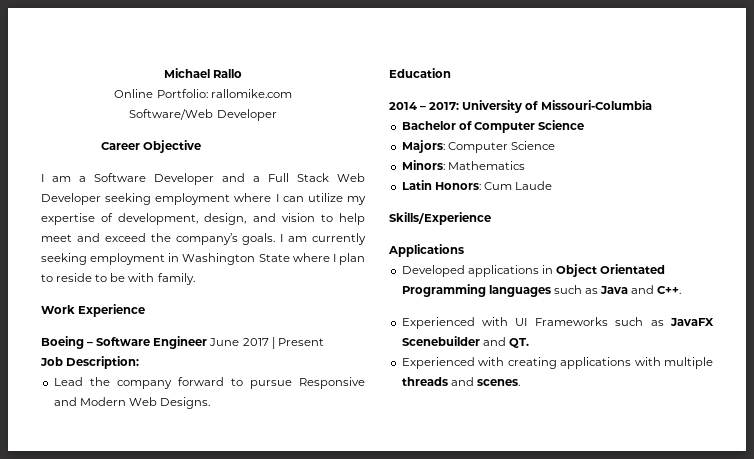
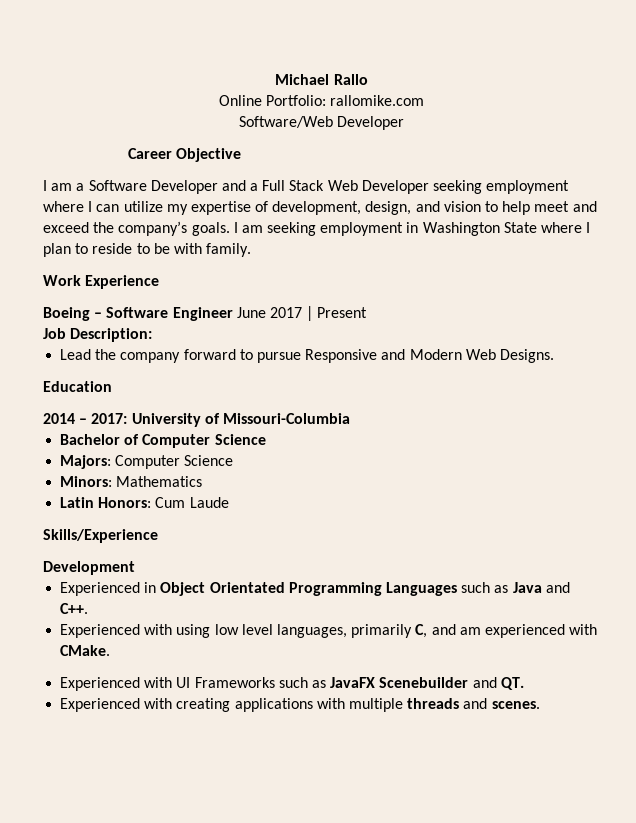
- I am currently seeking employment in Washington State where I plan to reside to be with family.
+ I am seeking employment in Washington State where I plan to reside to be with family.
- Applications
- Developed applications in Object Orientated Programming languages such as Java and C++.
+ Development
+ Experienced in Object Orientated Programming Languages such as Java and C++.
+ Experienced with using low level languages, primarily C, and am experienced with CMake.

